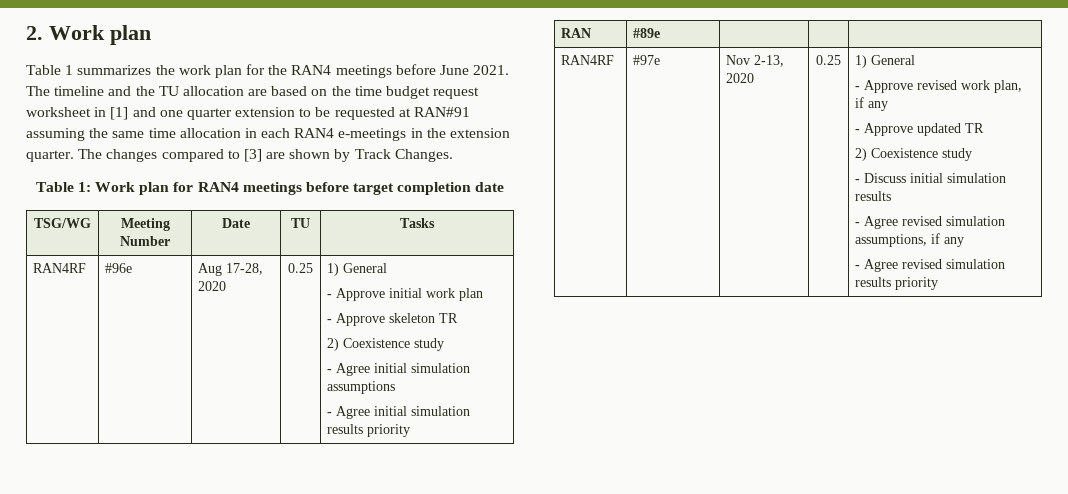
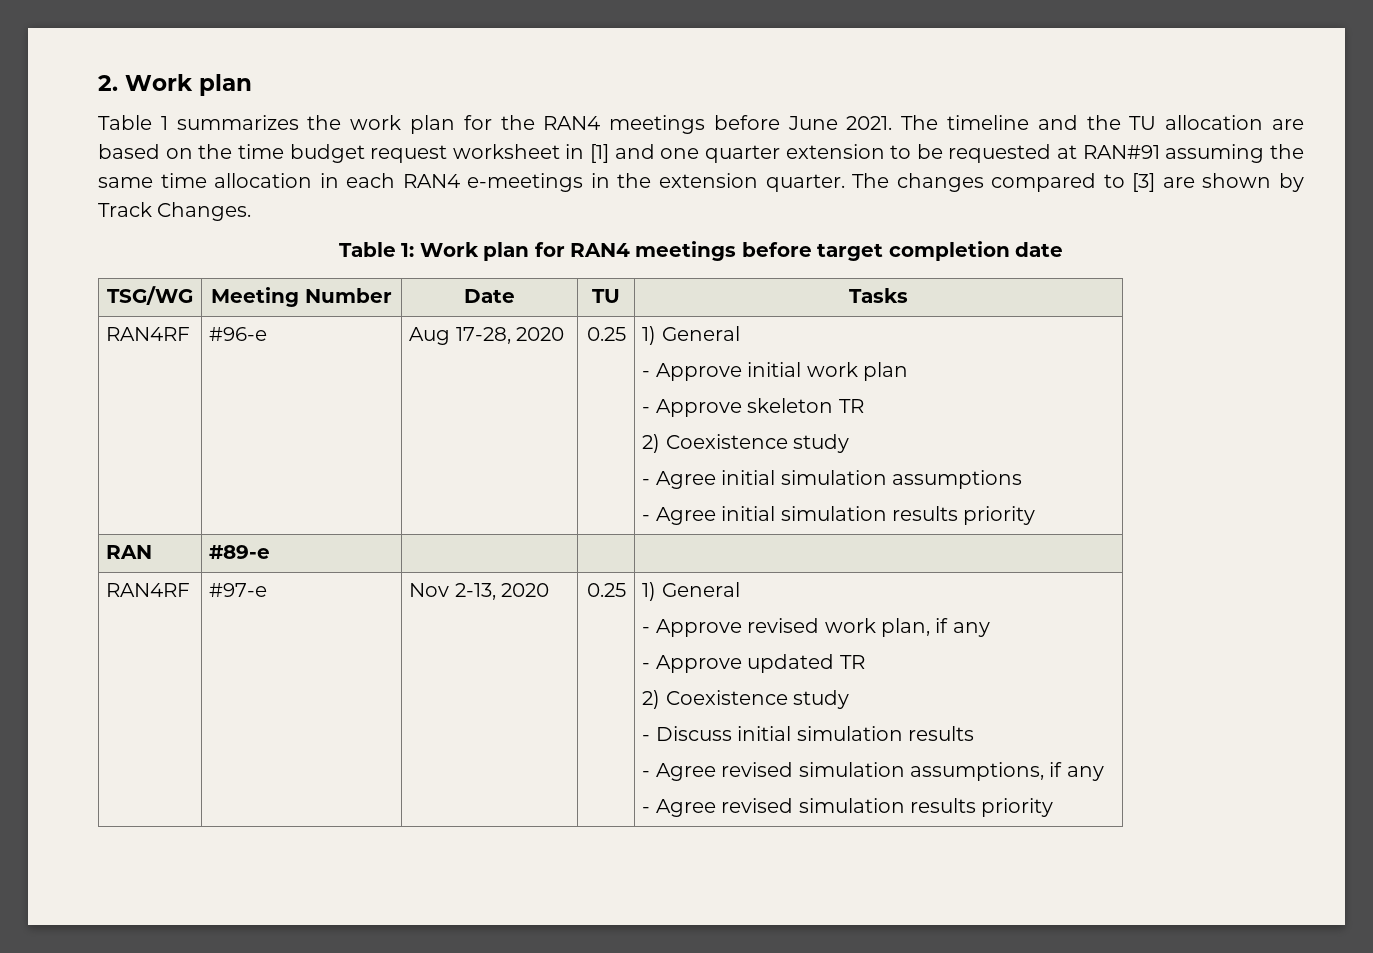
- RAN4RF | #96e | Aug 17-28, 2020 | 0.25 | 1) General
+ RAN4RF | #96-e | Aug 17-28, 2020 | 0.25 | 1) General
- RAN | #89e | | |
- RAN4RF | #97e | Nov 2-13, 2020 | 0.25 | 1) General
+ RAN | #89-e | | |
+ RAN4RF | #97-e | Nov 2-13, 2020 | 0.25 | 1) General

